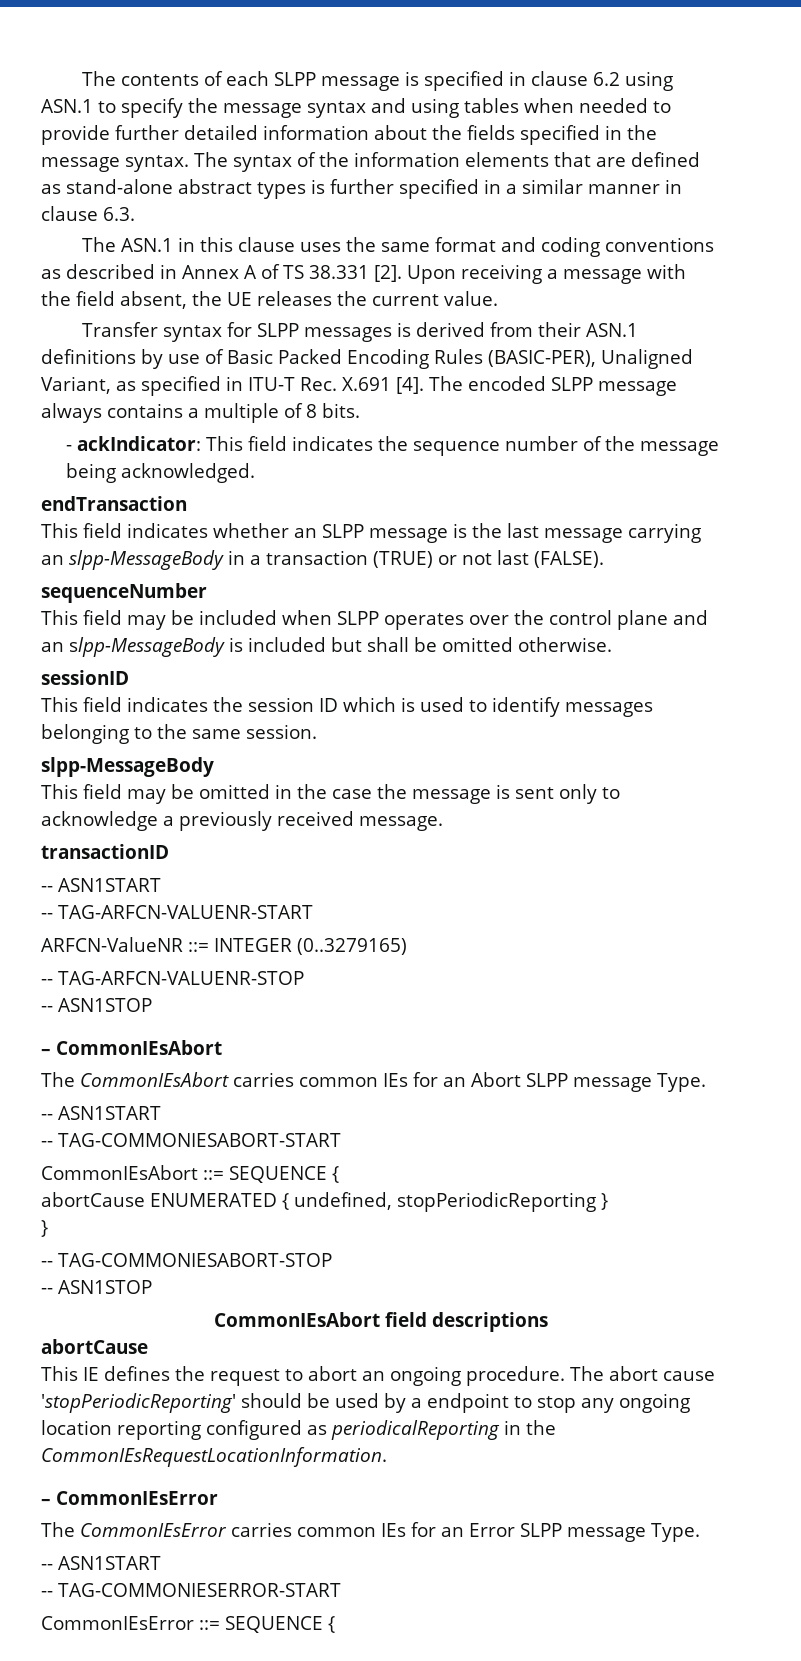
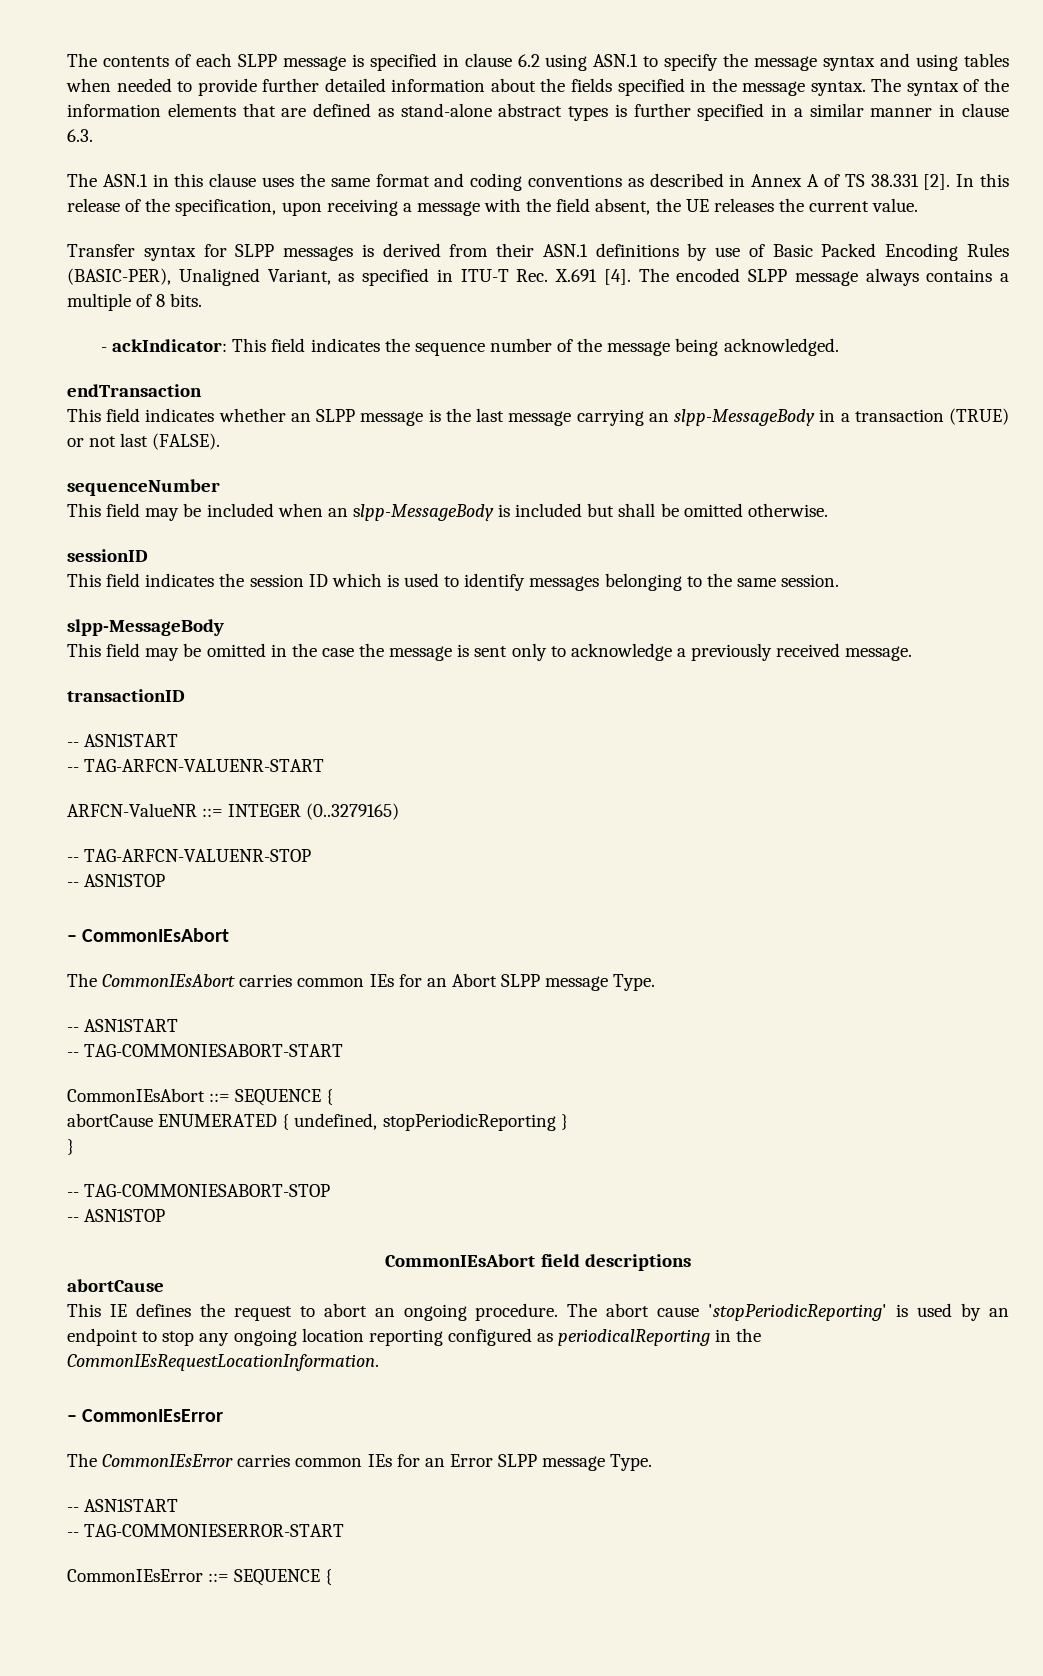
- Upon receiving a message with the field absent, the UE releases the current value.
+ In this release of the specification, upon receiving a message with the field absent, the UE releases the current value.
- This field may be included when SLPP operates over the control plane and an slpp-MessageBody is included but shall be omitted otherwise.
+ This field may be included when an slpp-MessageBody is included but shall be omitted otherwise.
- The abort cause 'stopPeriodicReporting' should be used by a endpoint to stop any ongoing location reporting configured as periodicalReporting in the CommonIEsRequestLocationInformation.
+ The abort cause 'stopPeriodicReporting' is used by an endpoint to stop any ongoing location reporting configured as periodicalReporting in the CommonIEsRequestLocationInformation.

